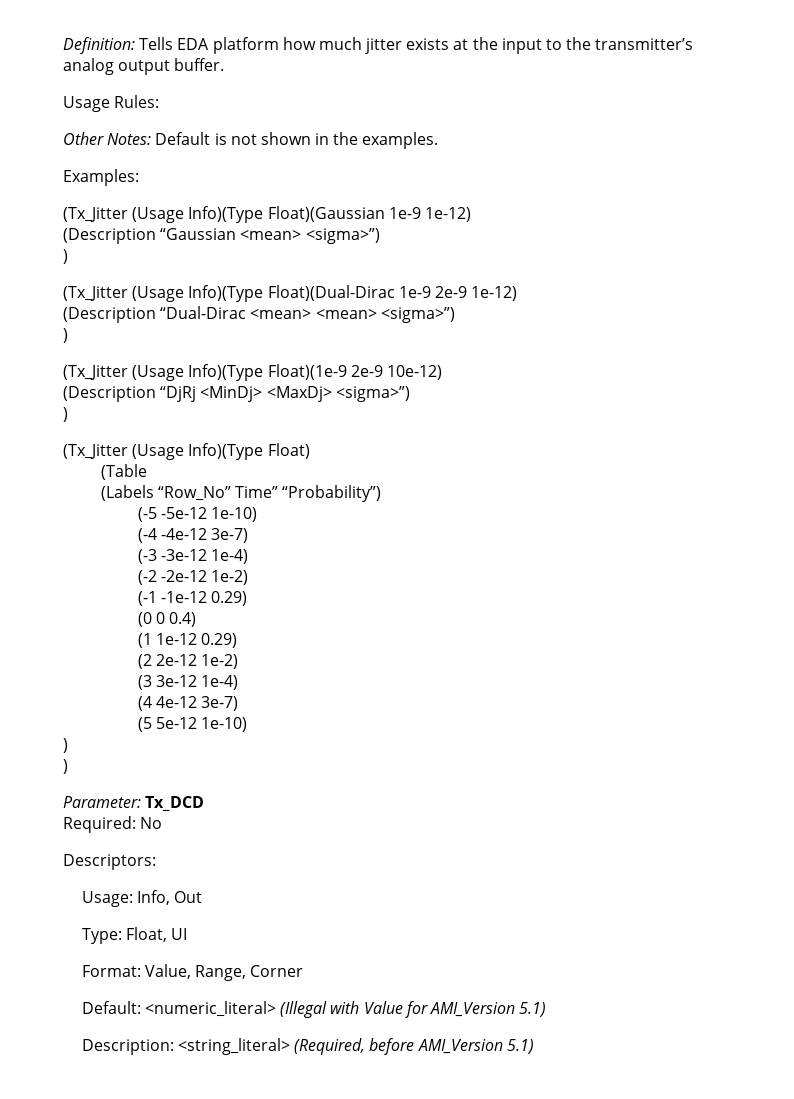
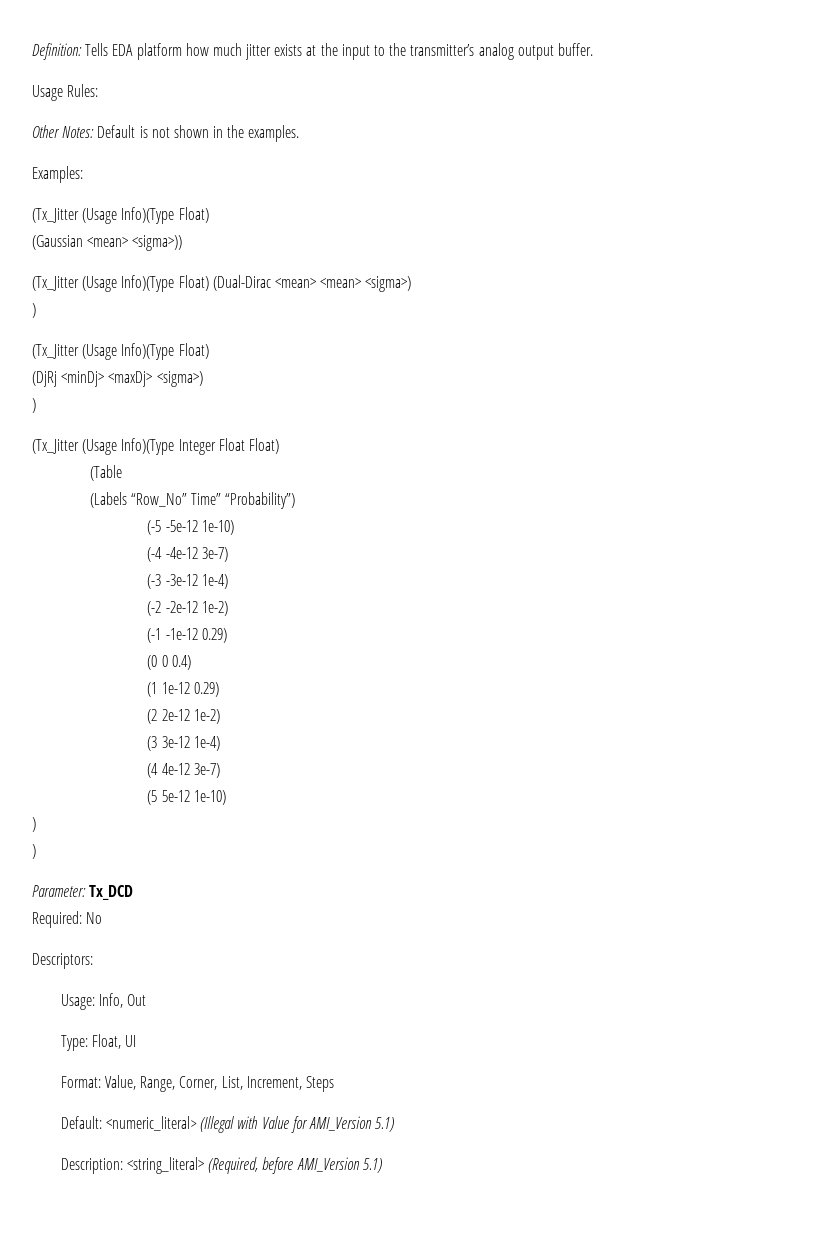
  Examples:
- (Tx_Jitter (Usage Info)(Type Float)(Gaussian 1e-9 1e-12)
- (Description “Gaussian <mean> <sigma>”)
- )
- (Tx_Jitter (Usage Info)(Type Float)(Dual-Dirac 1e-9 2e-9 1e-12)
- (Description “Dual-Dirac <mean> <mean> <sigma>”)
- )
- (Tx_Jitter (Usage Info)(Type Float)(1e-9 2e-9 10e-12)
- (Description “DjRj <MinDj> <MaxDj> <sigma>”)
+ (Tx_Jitter (Usage Info)(Type Float)
+ (Gaussian <mean> <sigma>))
+ (Tx_Jitter (Usage Info)(Type Float) (Dual-Dirac <mean> <mean> <sigma>)
  )
  (Tx_Jitter (Usage Info)(Type Float)
+ (DjRj <minDj> <maxDj> <sigma>)
+ )
+ (Tx_Jitter (Usage Info)(Type Integer Float Float)
- Format: Value, Range, Corner
+ Format: Value, Range, Corner, List, Increment, Steps

